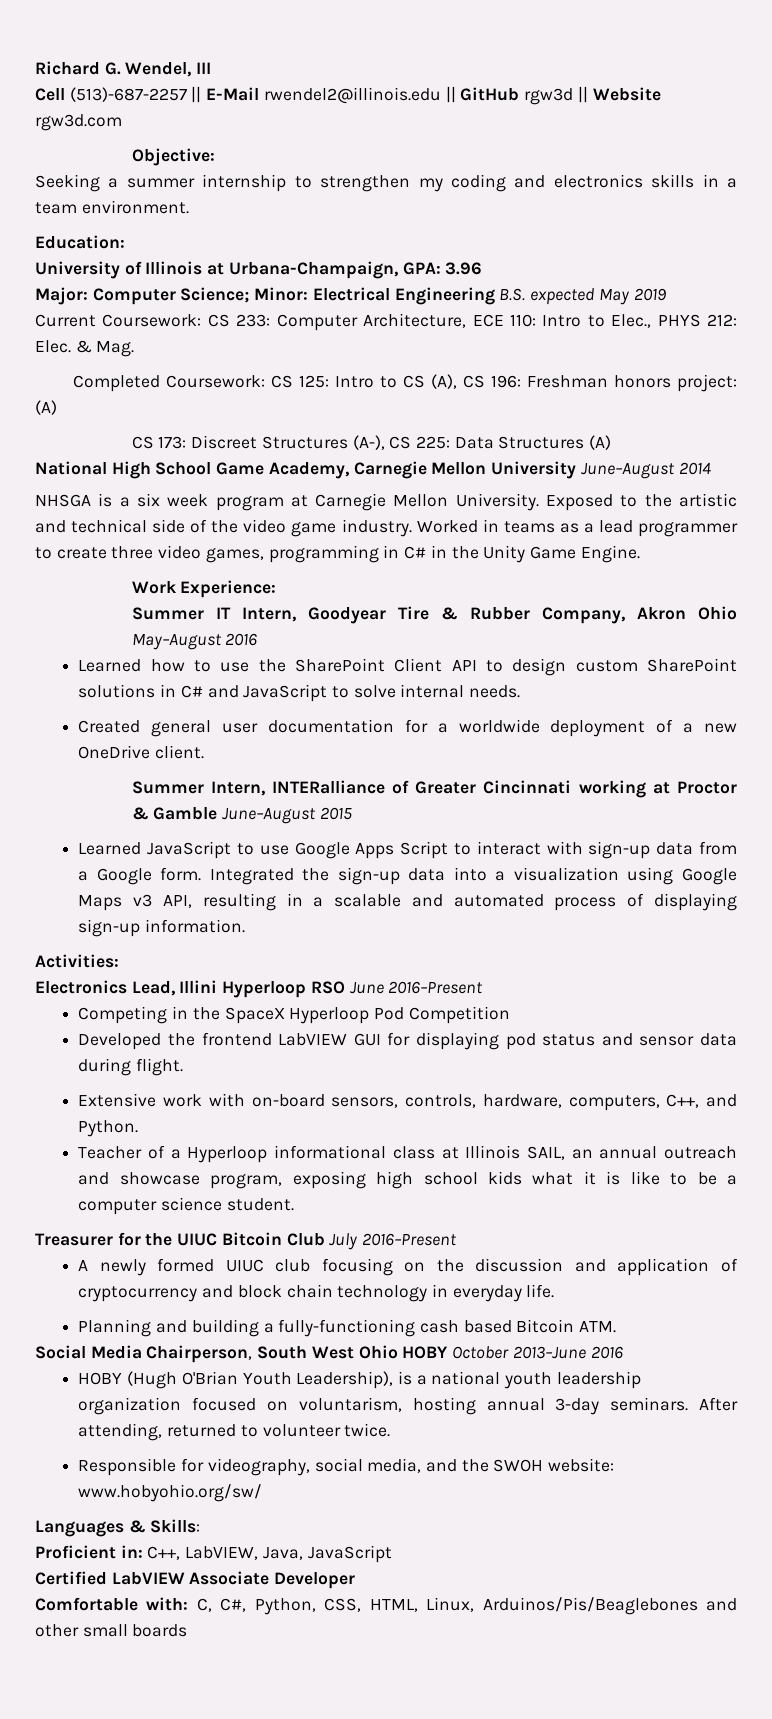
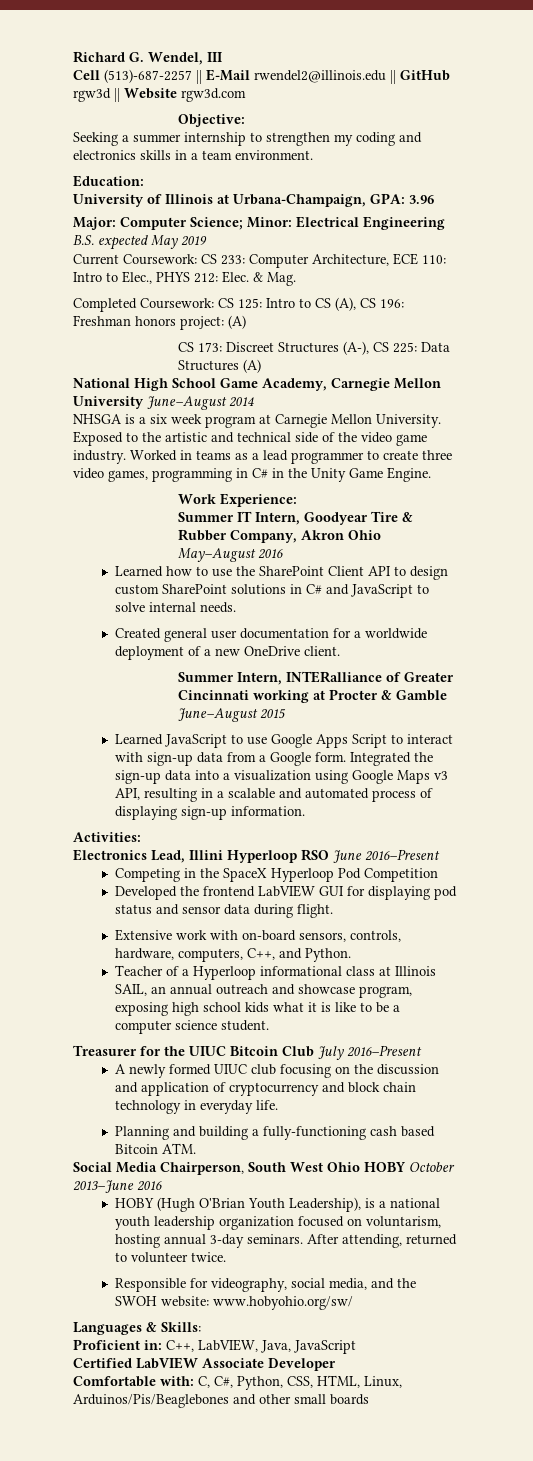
- Summer Intern, INTERalliance of Greater Cincinnati working at Proctor & Gamble June–August 2015
+ Summer Intern, INTERalliance of Greater Cincinnati working at Procter & Gamble June–August 2015

